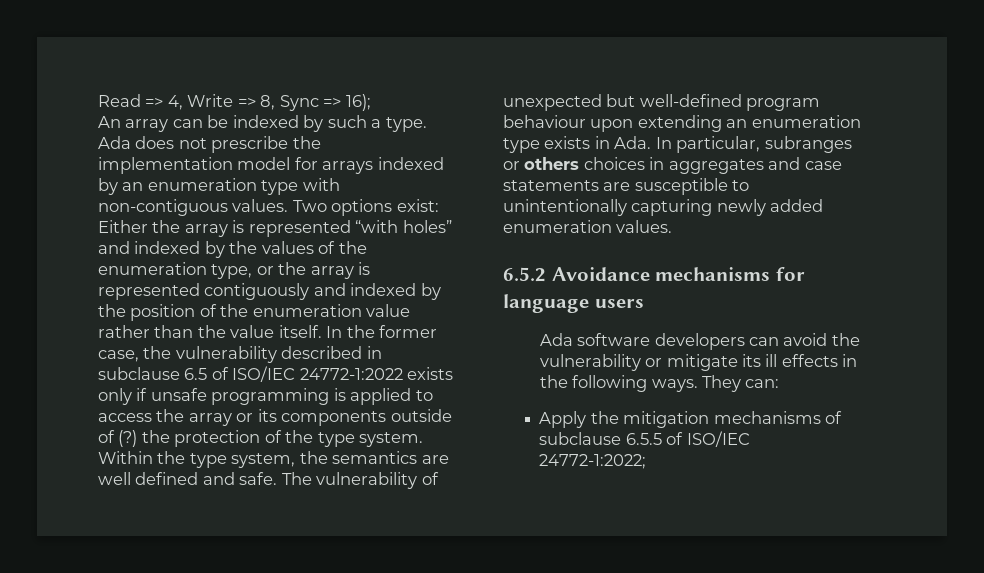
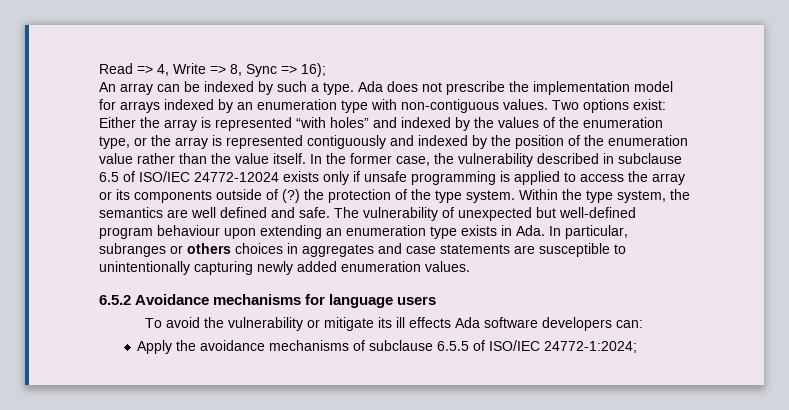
- In the former case, the vulnerability described in subclause 6.5 of ISO/IEC 24772-1:2022 exists only if unsafe programming is applied to access the array or its components outside of (?) the protection of the type system.
+ In the former case, the vulnerability described in subclause 6.5 of ISO/IEC 24772-12024 exists only if unsafe programming is applied to access the array or its components outside of (?) the protection of the type system.
- Ada software developers can avoid the vulnerability or mitigate its ill effects in the following ways. They can:
+ To avoid the vulnerability or mitigate its ill effects Ada software developers can:
- Apply the mitigation mechanisms of subclause 6.5.5 of ISO/IEC 24772-1:2022;
+ Apply the avoidance mechanisms of subclause 6.5.5 of ISO/IEC 24772-1:2024;

